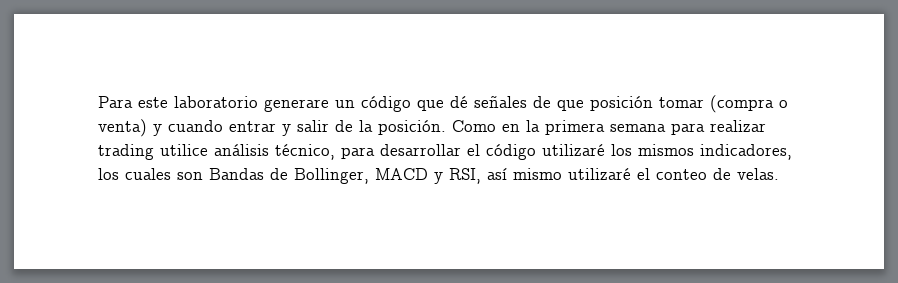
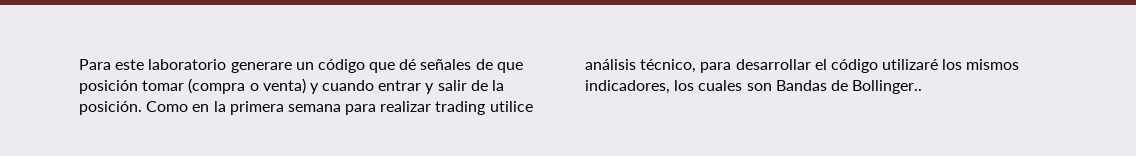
- Como en la primera semana para realizar trading utilice análisis técnico, para desarrollar el código utilizaré los mismos indicadores, los cuales son Bandas de Bollinger, MACD y RSI, así mismo utilizaré el conteo de velas.
+ Como en la primera semana para realizar trading utilice análisis técnico, para desarrollar el código utilizaré los mismos indicadores, los cuales son Bandas de Bollinger..

